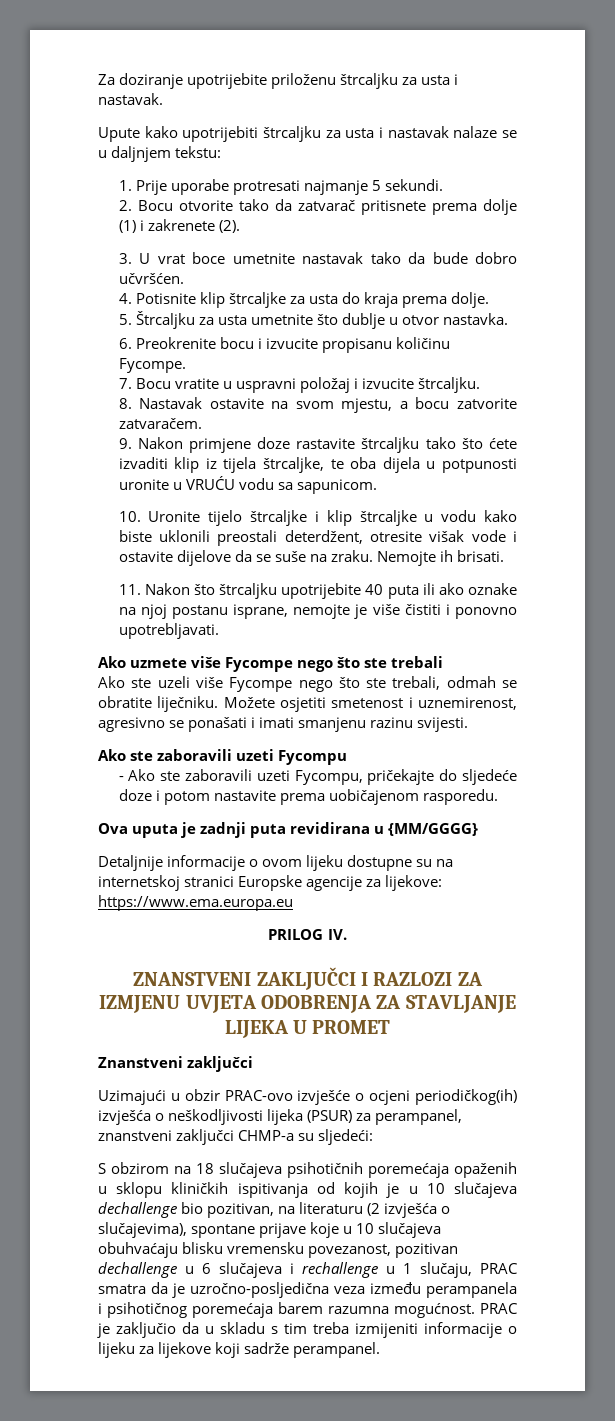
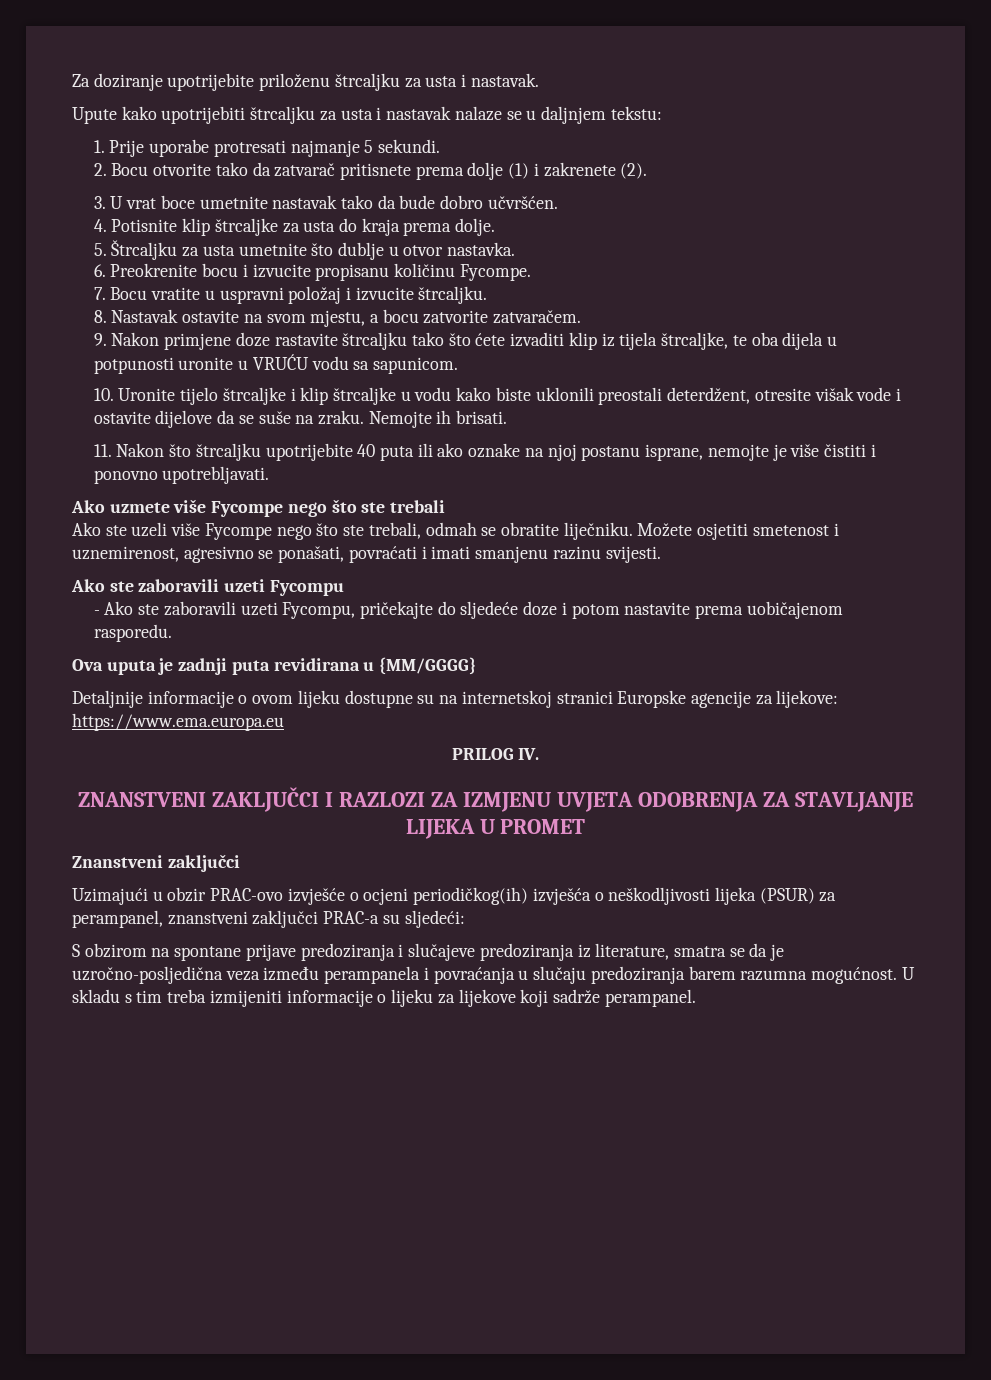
- Možete osjetiti smetenost i uznemirenost, agresivno se ponašati i imati smanjenu razinu svijesti.
+ Možete osjetiti smetenost i uznemirenost, agresivno se ponašati, povraćati i imati smanjenu razinu svijesti.
- Uzimajući u obzir PRAC-ovo izvješće o ocjeni periodičkog(ih) izvješća o neškodljivosti lijeka (PSUR) za perampanel, znanstveni zaključci CHMP-a su sljedeći:
+ Uzimajući u obzir PRAC-ovo izvješće o ocjeni periodičkog(ih) izvješća o neškodljivosti lijeka (PSUR) za perampanel, znanstveni zaključci PRAC-a su sljedeći:
- S obzirom na 18 slučajeva psihotičnih poremećaja opaženih u sklopu kliničkih ispitivanja od kojih je u 10 slučajeva dechallenge bio pozitivan, na literaturu (2 izvješća o slučajevima), spontane prijave koje u 10 slučajeva obuhvaćaju blisku vremensku povezanost, pozitivan dechallenge u 6 slučajeva i rechallenge u 1 slučaju, PRAC smatra da je uzročno-posljedična veza između perampanela i psihotičnog poremećaja barem razumna mogućnost. PRAC je zaključio da u skladu s tim treba izmijeniti informacije o lijeku za lijekove koji sadrže perampanel.
+ S obzirom na spontane prijave predoziranja i slučajeve predoziranja iz literature, smatra se da je uzročno-posljedična veza između perampanela i povraćanja u slučaju predoziranja barem razumna mogućnost. U skladu s tim treba izmijeniti informacije o lijeku za lijekove koji sadrže perampanel.

